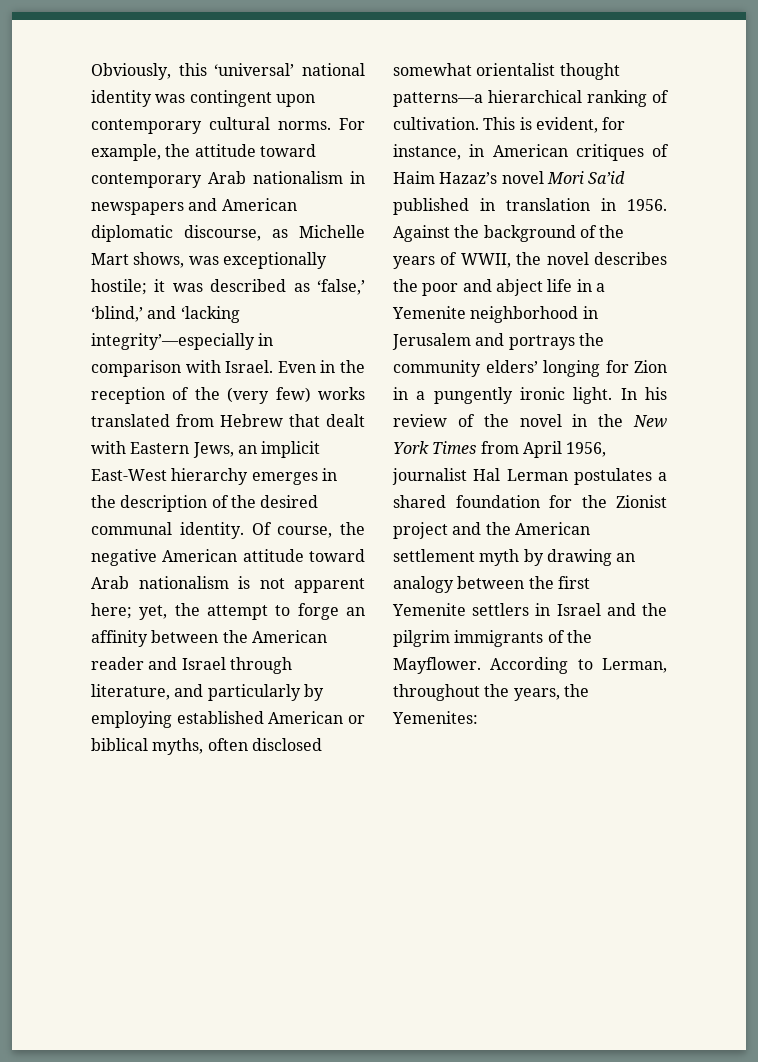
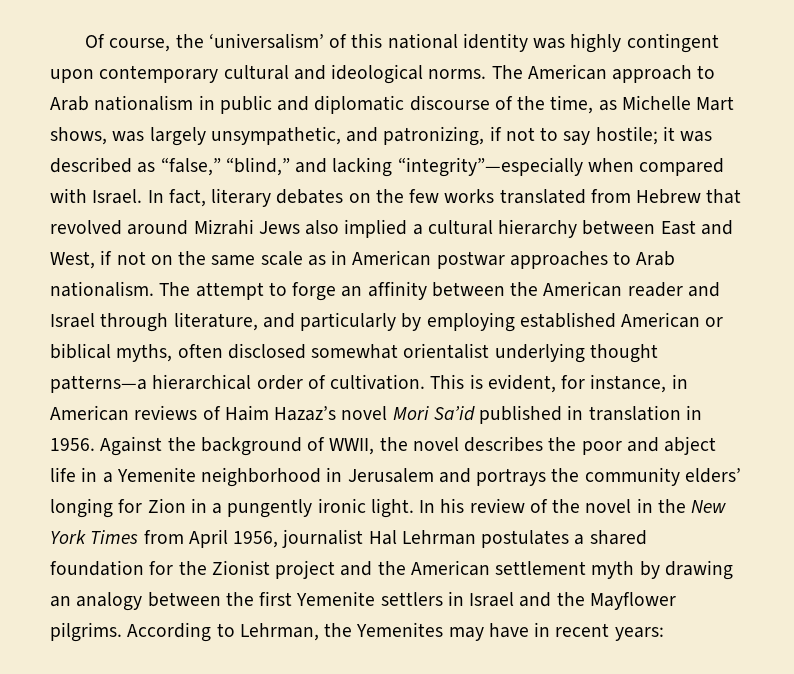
- Obviously, this ‘universal’ national identity was contingent upon contemporary cultural norms. For example, the attitude toward contemporary Arab nationalism in newspapers and American diplomatic discourse, as Michelle Mart shows, was exceptionally hostile; it was described as ‘false,’ ‘blind,’ and ‘lacking integrity’—especially in comparison with Israel. Even in the reception of the (very few) works translated from Hebrew that dealt with Eastern Jews, an implicit East-West hierarchy emerges in the description of the desired communal identity. Of course, the negative American attitude toward Arab nationalism is not apparent here; yet, the attempt to forge an affinity between the American reader and Israel through literature, and particularly by employing established American or biblical myths, often disclosed somewhat orientalist thought patterns—a hierarchical ranking of cultivation.
+ Of course, the ‘universalism’ of this national identity was highly contingent upon contemporary cultural and ideological norms. The American approach to Arab nationalism in public and diplomatic discourse of the time, as Michelle Mart shows, was largely unsympathetic, and patronizing, if not to say hostile; it was described as “false,” “blind,” and lacking “integrity”—especially when compared with Israel. In fact, literary debates on the few works translated from Hebrew that revolved around Mizrahi Jews also implied a cultural hierarchy between East and West, if not on the same scale as in American postwar approaches to Arab nationalism. The attempt to forge an affinity between the American reader and Israel through literature, and particularly by employing established American or biblical myths, often disclosed somewhat orientalist underlying thought patterns—a hierarchical order of cultivation.
- This is evident, for instance, in American critiques of Haim Hazaz’s novel Mori Sa’id published in translation in 1956.
+ This is evident, for instance, in American reviews of Haim Hazaz’s novel Mori Sa’id published in translation in 1956.
- Against the background of the years of WWII, the novel describes the poor and abject life in a Yemenite neighborhood in Jerusalem and portrays the community elders’ longing for Zion in a pungently ironic light.
+ Against the background of WWII, the novel describes the poor and abject life in a Yemenite neighborhood in Jerusalem and portrays the community elders’ longing for Zion in a pungently ironic light.
- In his review of the novel in the New York Times from April 1956, journalist Hal Lerman postulates a shared foundation for the Zionist project and the American settlement myth by drawing an analogy between the first Yemenite settlers in Israel and the pilgrim immigrants of the Mayflower. According to Lerman, throughout the years, the Yemenites:
+ In his review of the novel in the New York Times from April 1956, journalist Hal Lehrman postulates a shared foundation for the Zionist project and the American settlement myth by drawing an analogy between the first Yemenite settlers in Israel and the Mayflower pilgrims. According to Lehrman, the Yemenites may have in recent years:

